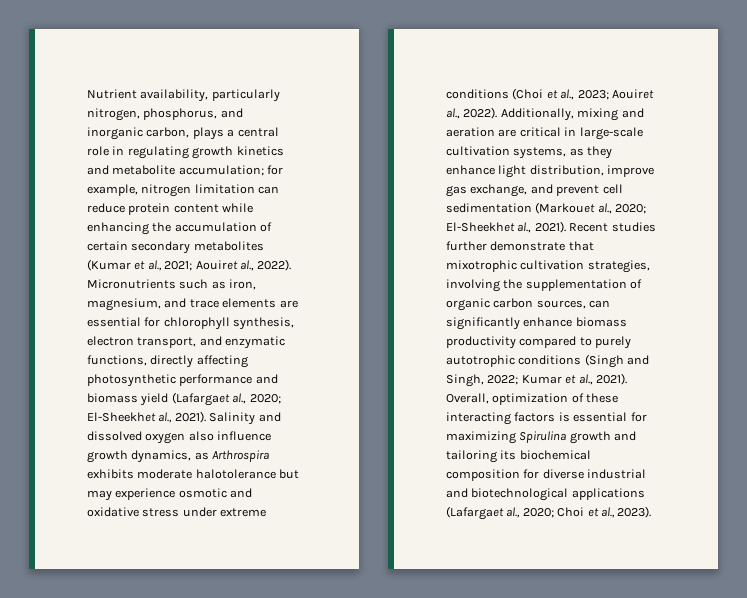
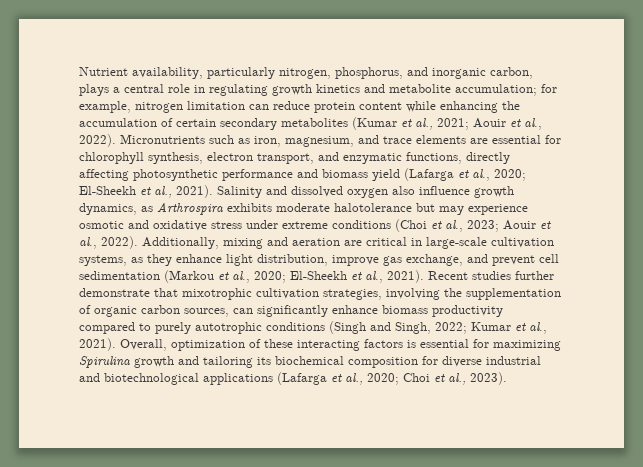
- Nutrient availability, particularly nitrogen, phosphorus, and inorganic carbon, plays a central role in regulating growth kinetics and metabolite accumulation; for example, nitrogen limitation can reduce protein content while enhancing the accumulation of certain secondary metabolites (Kumar et al., 2021; Aouiret al., 2022).
+ Nutrient availability, particularly nitrogen, phosphorus, and inorganic carbon, plays a central role in regulating growth kinetics and metabolite accumulation; for example, nitrogen limitation can reduce protein content while enhancing the accumulation of certain secondary metabolites (Kumar et al., 2021; Aouir et al., 2022).
- Micronutrients such as iron, magnesium, and trace elements are essential for chlorophyll synthesis, electron transport, and enzymatic functions, directly affecting photosynthetic performance and biomass yield (Lafargaet al., 2020; El-Sheekhet al., 2021).
+ Micronutrients such as iron, magnesium, and trace elements are essential for chlorophyll synthesis, electron transport, and enzymatic functions, directly affecting photosynthetic performance and biomass yield (Lafarga et al., 2020; El-Sheekh et al., 2021).
- Salinity and dissolved oxygen also influence growth dynamics, as Arthrospira exhibits moderate halotolerance but may experience osmotic and oxidative stress under extreme conditions (Choi et al., 2023; Aouiret al., 2022).
+ Salinity and dissolved oxygen also influence growth dynamics, as Arthrospira exhibits moderate halotolerance but may experience osmotic and oxidative stress under extreme conditions (Choi et al., 2023; Aouir et al., 2022).
- Additionally, mixing and aeration are critical in large-scale cultivation systems, as they enhance light distribution, improve gas exchange, and prevent cell sedimentation (Markouet al., 2020; El-Sheekhet al., 2021).
+ Additionally, mixing and aeration are critical in large-scale cultivation systems, as they enhance light distribution, improve gas exchange, and prevent cell sedimentation (Markou et al., 2020; El-Sheekh et al., 2021).
- Overall, optimization of these interacting factors is essential for maximizing Spirulina growth and tailoring its biochemical composition for diverse industrial and biotechnological applications (Lafargaet al., 2020; Choi et al., 2023).
+ Overall, optimization of these interacting factors is essential for maximizing Spirulina growth and tailoring its biochemical composition for diverse industrial and biotechnological applications (Lafarga et al., 2020; Choi et al., 2023).

